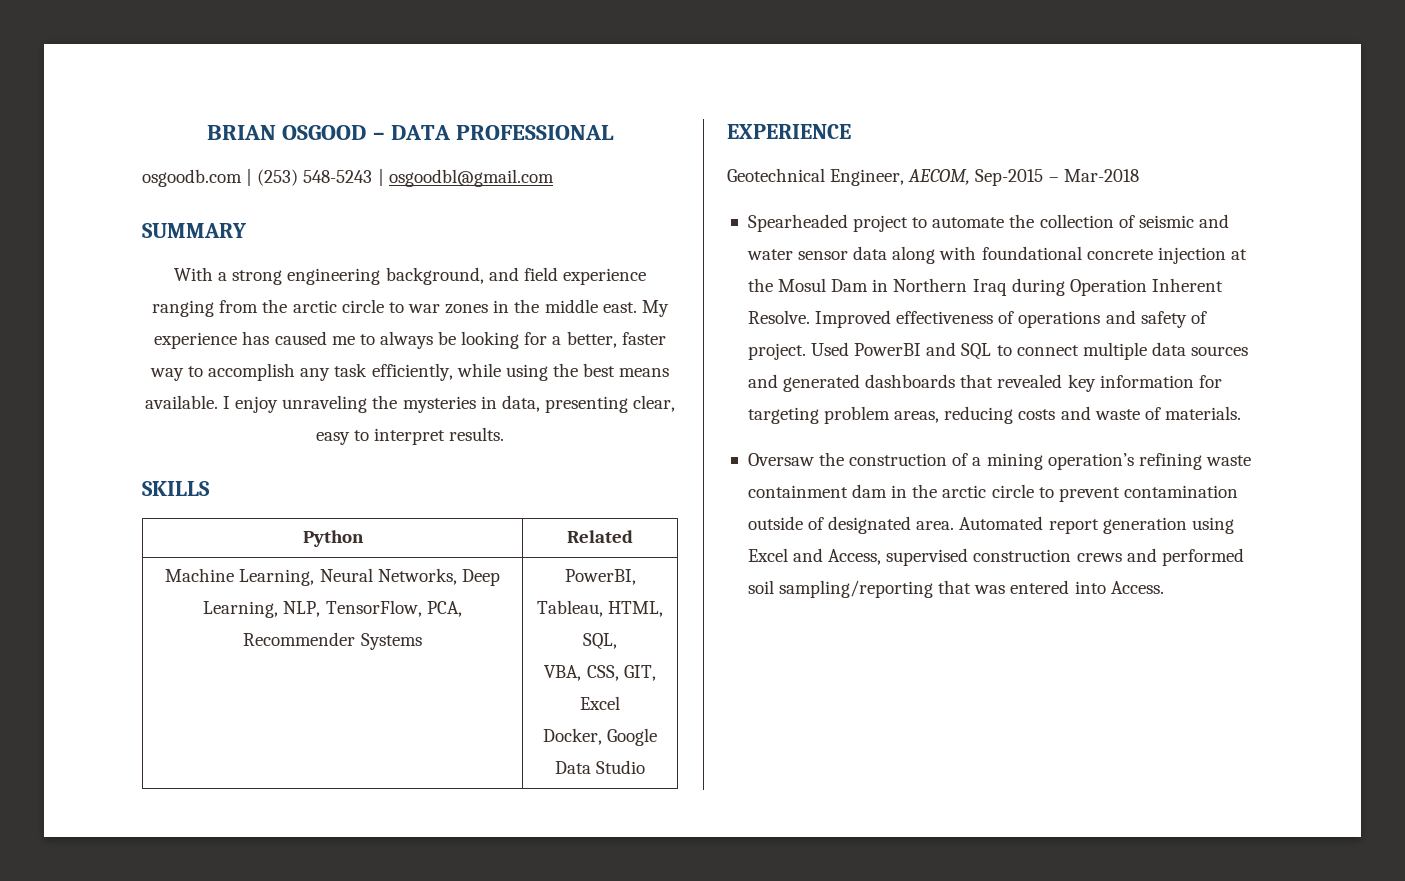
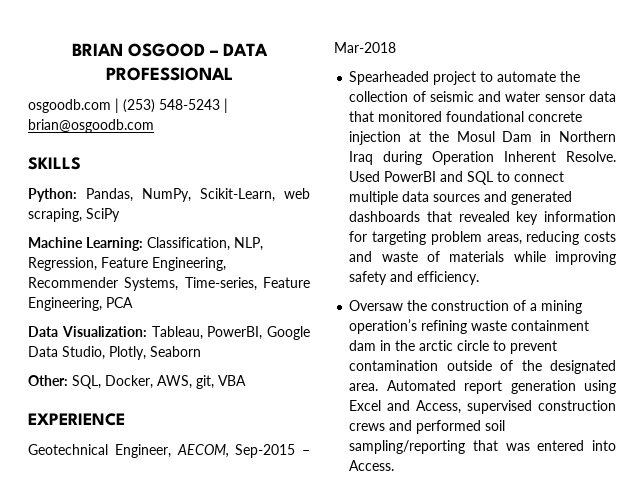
- osgoodb.com | (253) 548-5243 | osgoodbl@gmail.com
- SUMMARY
- With a strong engineering background, and field experience ranging from the arctic circle to war zones in the middle east. My experience has caused me to always be looking for a better, faster way to accomplish any task efficiently, while using the best means available. I enjoy unraveling the mysteries in data, presenting clear, easy to interpret results.
+ osgoodb.com | (253) 548-5243 | brian@osgoodb.com
  SKILLS
- Python | Related
- Machine Learning, Neural Networks, Deep Learning, NLP, TensorFlow, PCA, Recommender Systems | PowerBI, Tableau, HTML, SQL,
- VBA, CSS, GIT, Excel
- Docker, Google Data Studio
+ Python: Pandas, NumPy, Scikit-Learn, web scraping, SciPy
+ Machine Learning: Classification, NLP, Regression, Feature Engineering, Recommender Systems, Time-series, Feature Engineering, PCA
+ Data Visualization: Tableau, PowerBI, Google Data Studio, Plotly, Seaborn
+ Other: SQL, Docker, AWS, git, VBA
- Spearheaded project to automate the collection of seismic and water sensor data along with foundational concrete injection at the Mosul Dam in Northern Iraq during Operation Inherent Resolve.
+ Spearheaded project to automate the collection of seismic and water sensor data that monitored foundational concrete injection at the Mosul Dam in Northern Iraq during Operation Inherent Resolve.
- Improved effectiveness of operations and safety of project.
- Used PowerBI and SQL to connect multiple data sources and generated dashboards that revealed key information for targeting problem areas, reducing costs and waste of materials.
+ Used PowerBI and SQL to connect multiple data sources and generated dashboards that revealed key information for targeting problem areas, reducing costs and waste of materials while improving safety and efficiency.
- Oversaw the construction of a mining operation’s refining waste containment dam in the arctic circle to prevent contamination outside of designated area.
+ Oversaw the construction of a mining operation’s refining waste containment dam in the arctic circle to prevent contamination outside of the designated area.

